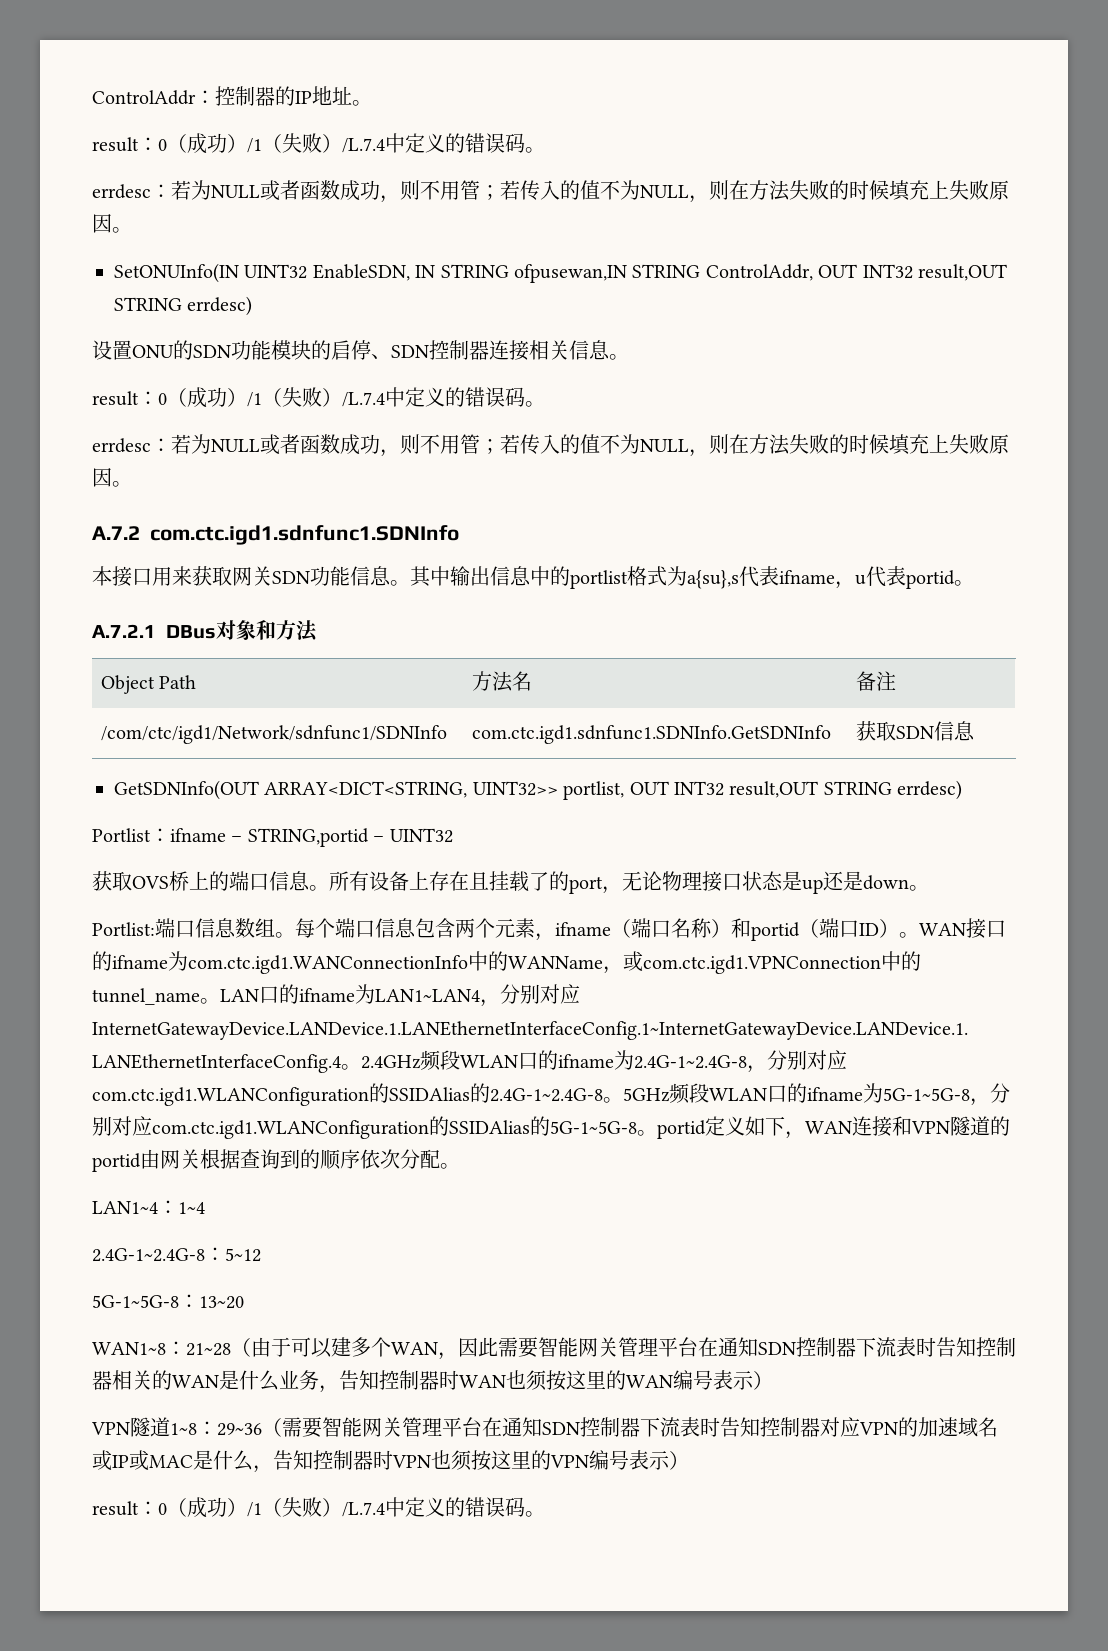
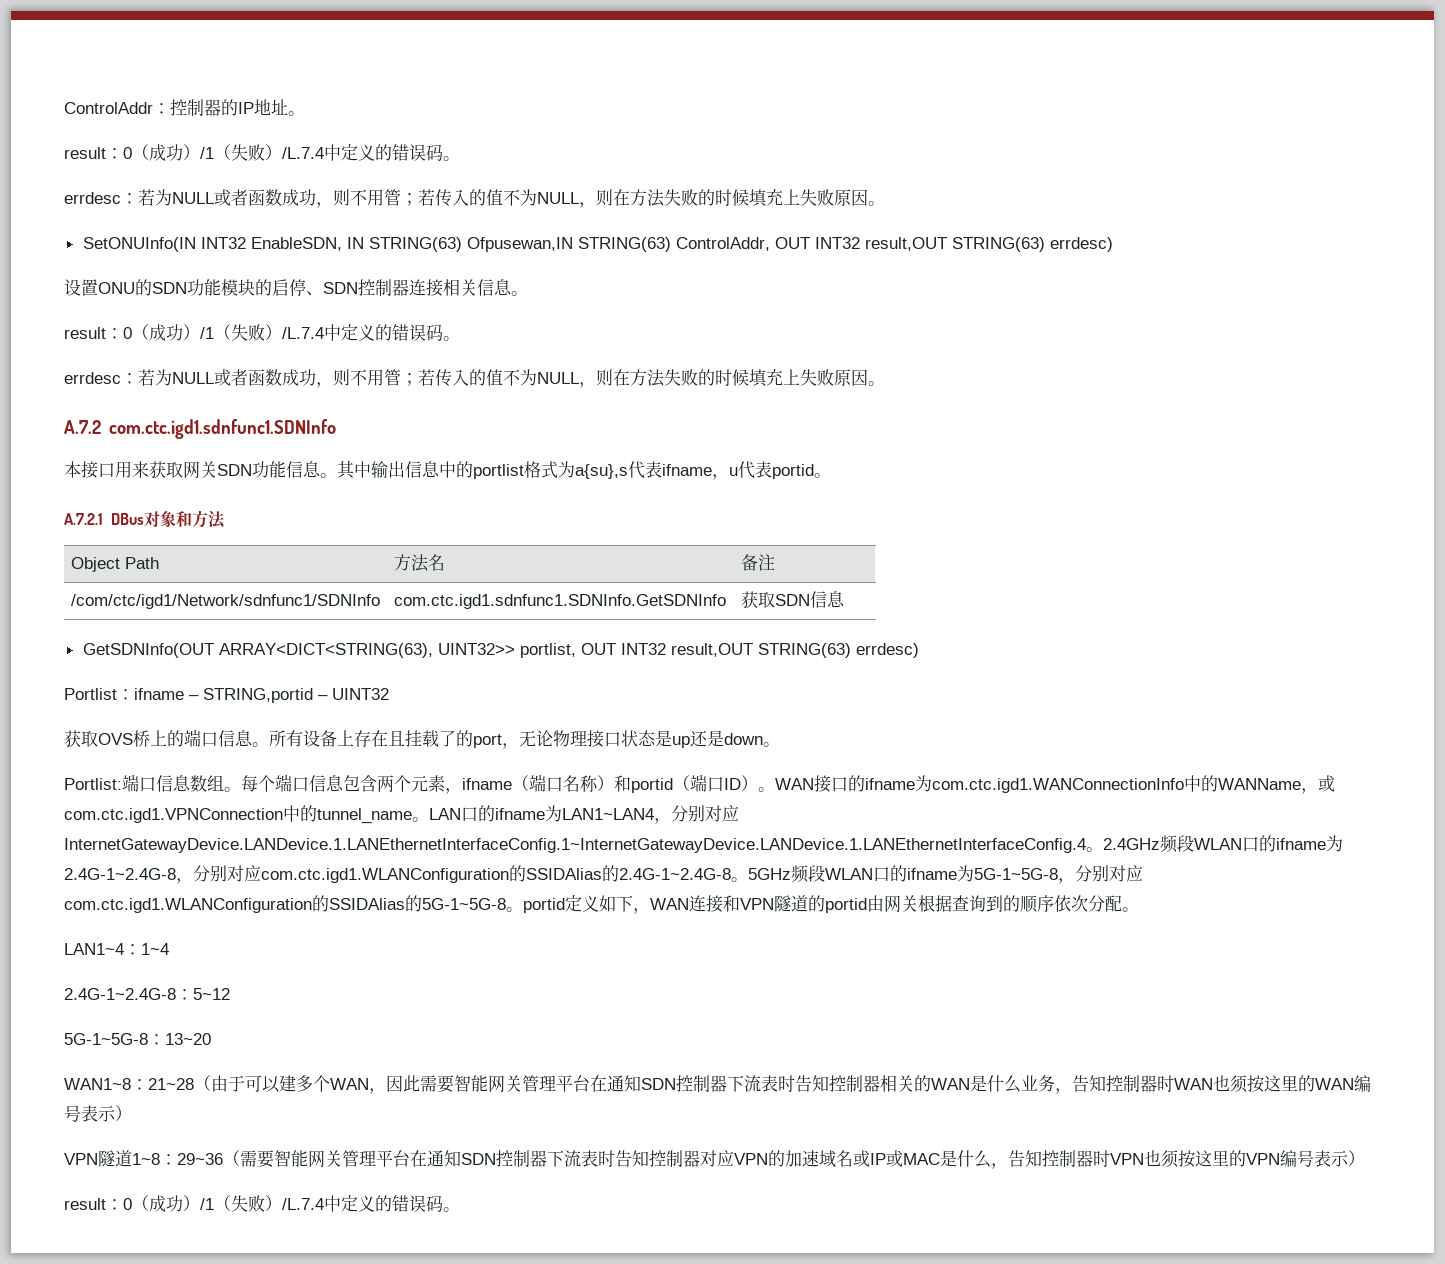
- SetONUInfo(IN UINT32 EnableSDN, IN STRING ofpusewan,IN STRING ControlAddr, OUT INT32 result,OUT STRING errdesc)
+ SetONUInfo(IN INT32 EnableSDN, IN STRING(63) Ofpusewan,IN STRING(63) ControlAddr, OUT INT32 result,OUT STRING(63) errdesc)
- GetSDNInfo(OUT ARRAY<DICT<STRING, UINT32>> portlist, OUT INT32 result,OUT STRING errdesc)
+ GetSDNInfo(OUT ARRAY<DICT<STRING(63), UINT32>> portlist, OUT INT32 result,OUT STRING(63) errdesc)

